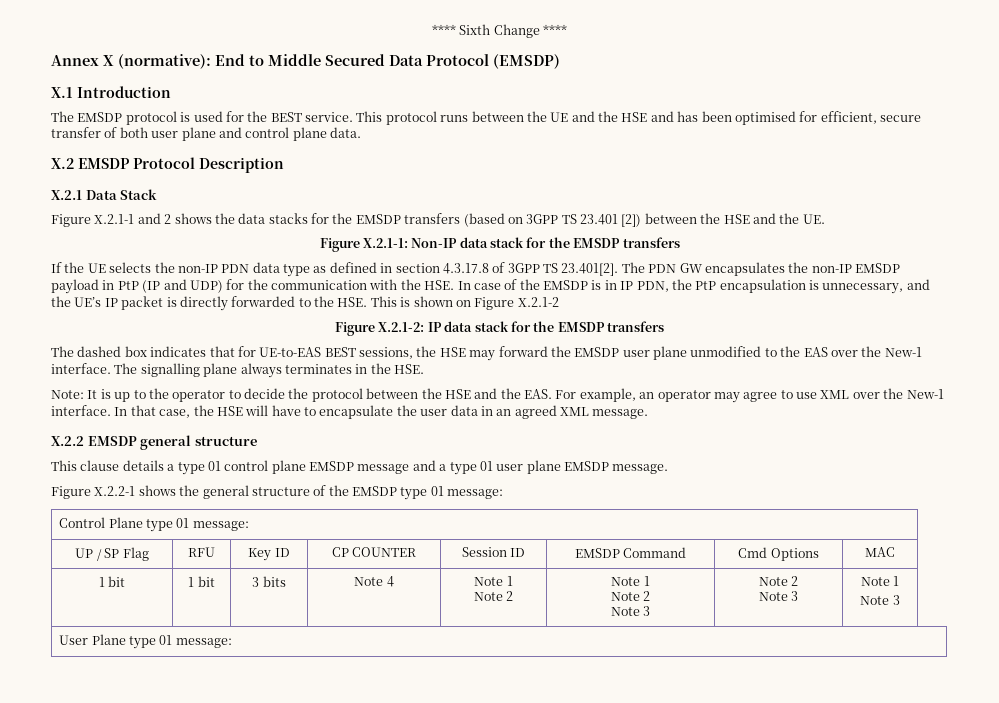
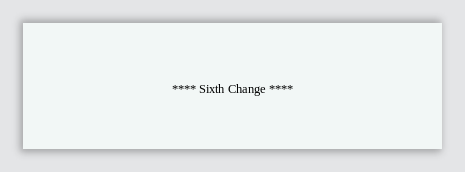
- Annex X (normative): End to Middle Secured Data Protocol (EMSDP)
- X.1 Introduction
- The EMSDP protocol is used for the BEST service. This protocol runs between the UE and the HSE and has been optimised for efficient, secure transfer of both user plane and control plane data.
- X.2 EMSDP Protocol Description
- X.2.1 Data Stack
- Figure X.2.1-1 and 2 shows the data stacks for the EMSDP transfers (based on 3GPP TS 23.401 [2]) between the HSE and the UE.
- Figure X.2.1-1: Non-IP data stack for the EMSDP transfers
- If the UE selects the non-IP PDN data type as defined in section 4.3.17.8 of 3GPP TS 23.401[2]. The PDN GW encapsulates the non-IP EMSDP payload in PtP (IP and UDP) for the communication with the HSE. In case of the EMSDP is in IP PDN, the PtP encapsulation is unnecessary, and the UE’s IP packet is directly forwarded to the HSE. This is shown on Figure X.2.1-2
- Figure X.2.1-2: IP data stack for the EMSDP transfers
- The dashed box indicates that for UE-to-EAS BEST sessions, the HSE may forward the EMSDP user plane unmodified to the EAS over the New-1 interface. The signalling plane always terminates in the HSE.
- Note: It is up to the operator to decide the protocol between the HSE and the EAS. For example, an operator may agree to use XML over the New-1 interface. In that case, the HSE will have to encapsulate the user data in an agreed XML message.
- X.2.2 EMSDP general structure
- This clause details a type 01 control plane EMSDP message and a type 01 user plane EMSDP message.
- Figure X.2.2-1 shows the general structure of the EMSDP type 01 message:
- Control Plane type 01 message:
- UP / SP Flag | RFU | Key ID | CP COUNTER | Session ID | EMSDP Command | Cmd Options | MAC
- 1 bit | 1 bit | 3 bits | Note 4 | Note 1
- Note 2 | Note 1
- Note 2
- Note 3 | Note 2
- Note 3 | Note 1
- Note 3
- User Plane type 01 message:

